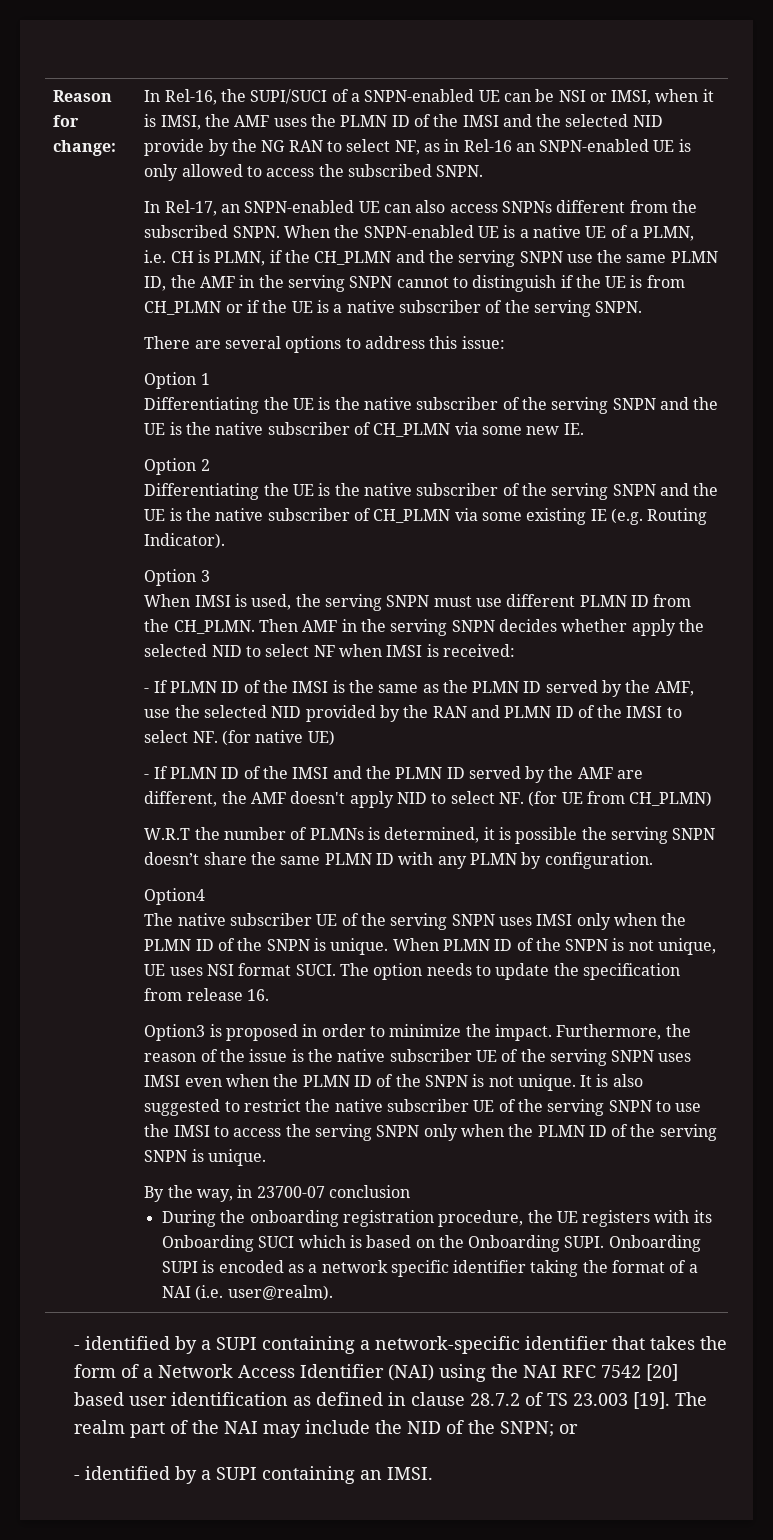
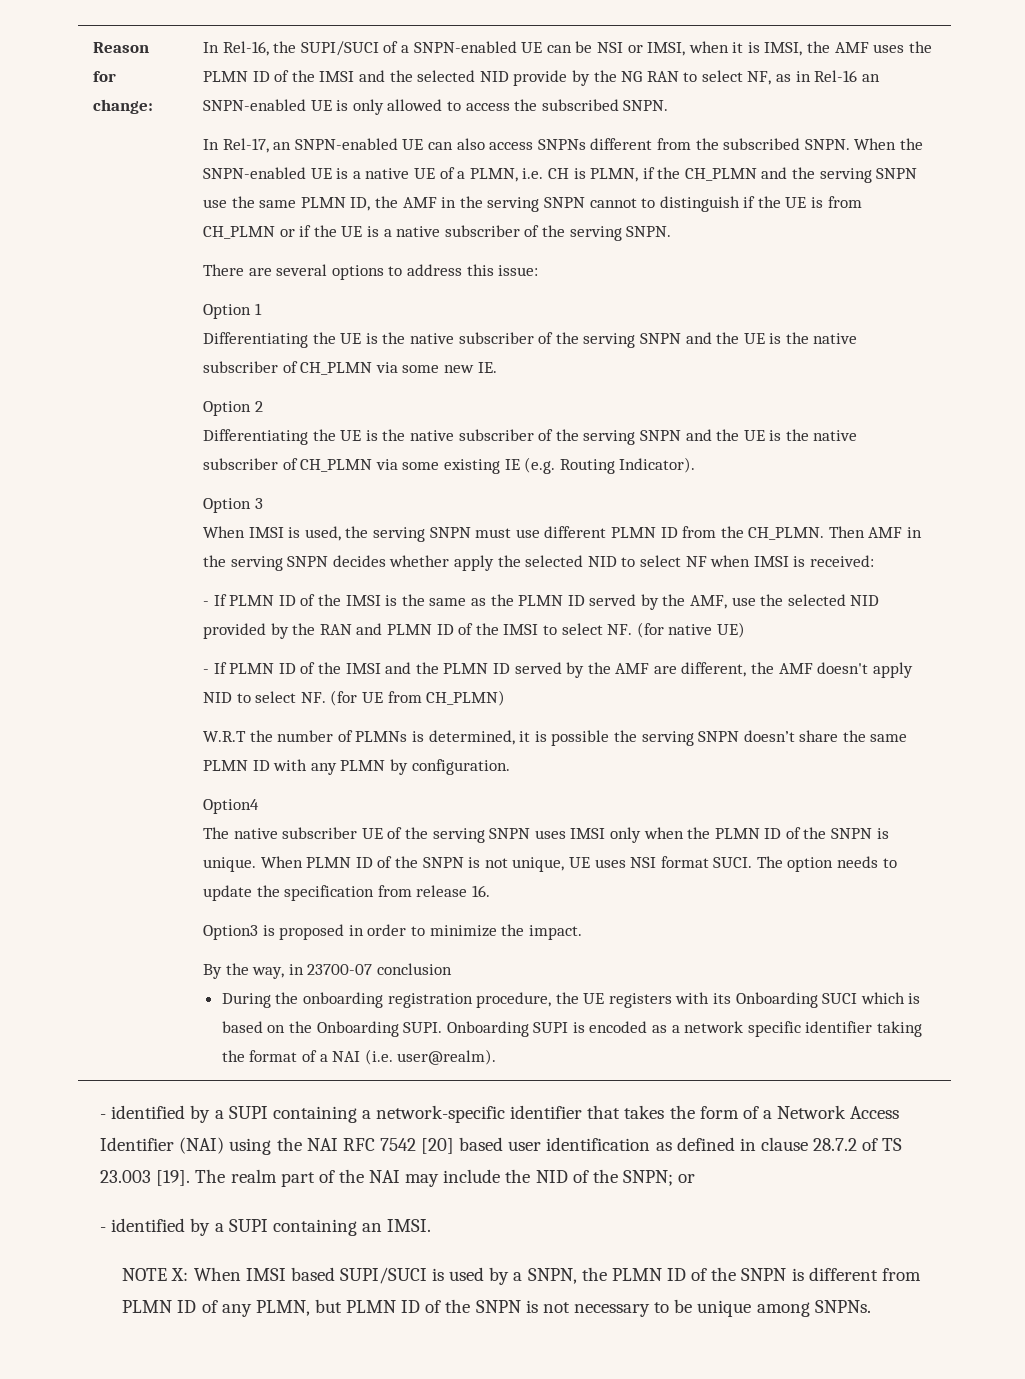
- Furthermore, the reason of the issue is the native subscriber UE of the serving SNPN uses IMSI even when the PLMN ID of the SNPN is not unique. It is also suggested to restrict the native subscriber UE of the serving SNPN to use the IMSI to access the serving SNPN only when the PLMN ID of the serving SNPN is unique.
+ NOTE X: When IMSI based SUPI/SUCI is used by a SNPN, the PLMN ID of the SNPN is different from PLMN ID of any PLMN, but PLMN ID of the SNPN is not necessary to be unique among SNPNs.

